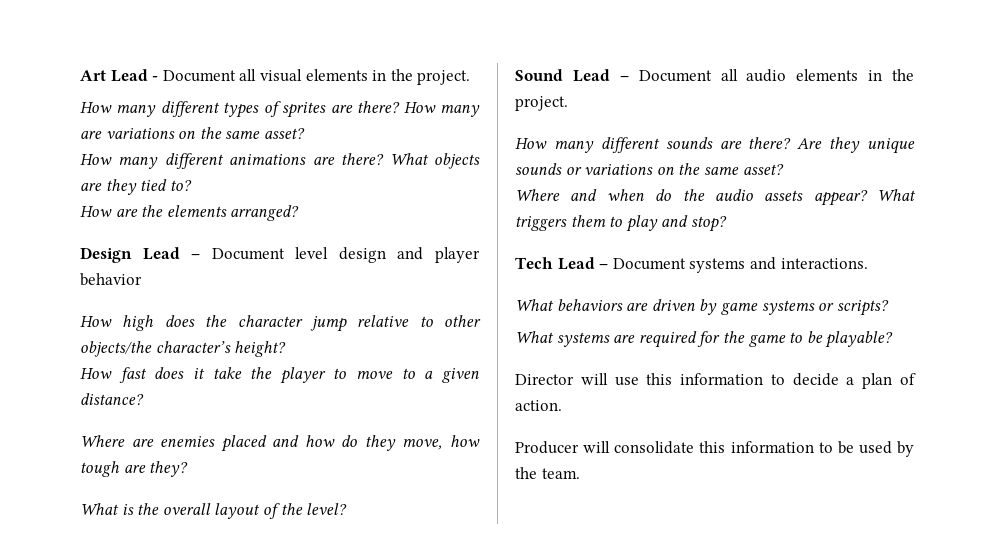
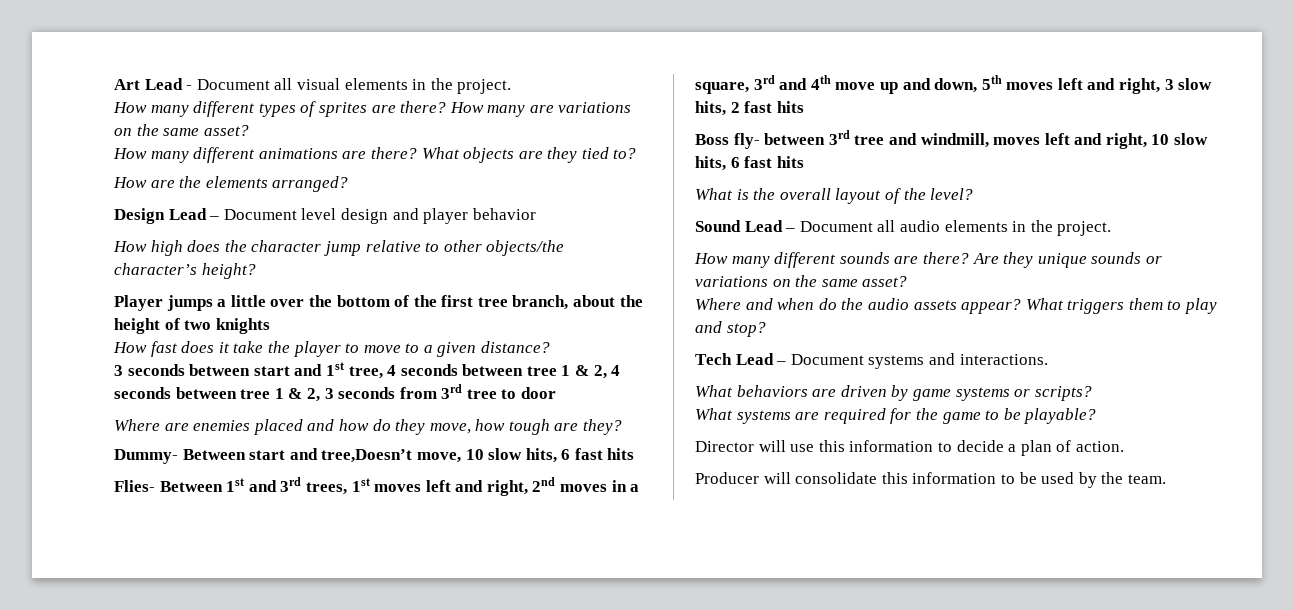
+ Player jumps a little over the bottom of the first tree branch, about the height of two knights
+ 3 seconds between start and 1st tree, 4 seconds between tree 1 & 2, 4 seconds between tree 1 & 2, 3 seconds from 3rd tree to door
+ Dummy- Between start and tree,Doesn’t move, 10 slow hits, 6 fast hits
+ Flies- Between 1st and 3rd trees, 1st moves left and right, 2nd moves in a square, 3rd and 4th move up and down, 5th moves left and right, 3 slow hits, 2 fast hits
+ Boss fly- between 3rd tree and windmill, moves left and right, 10 slow hits, 6 fast hits

